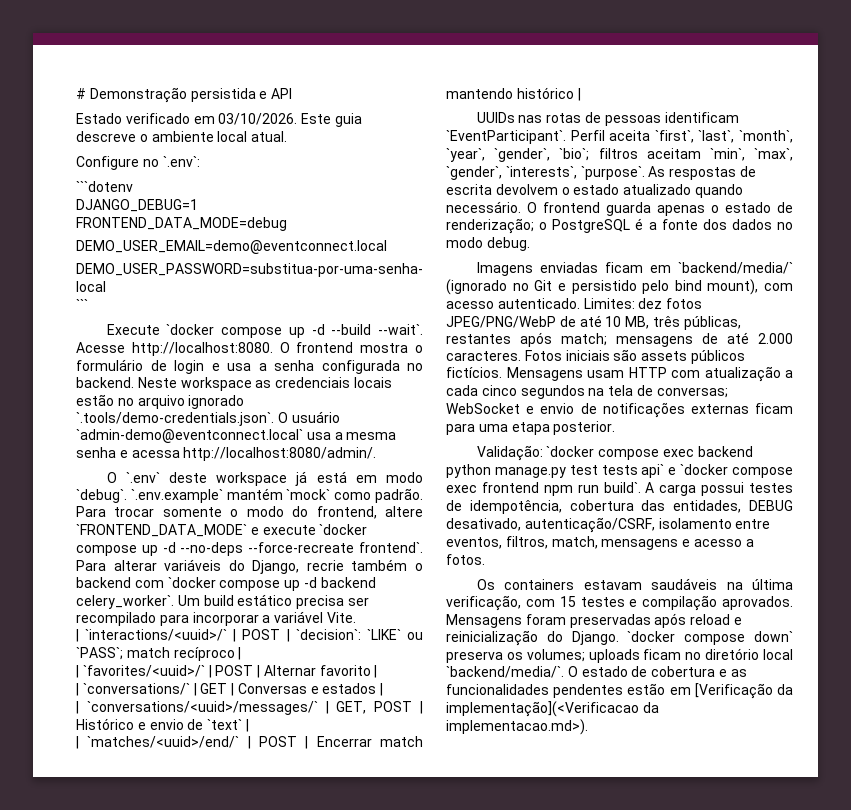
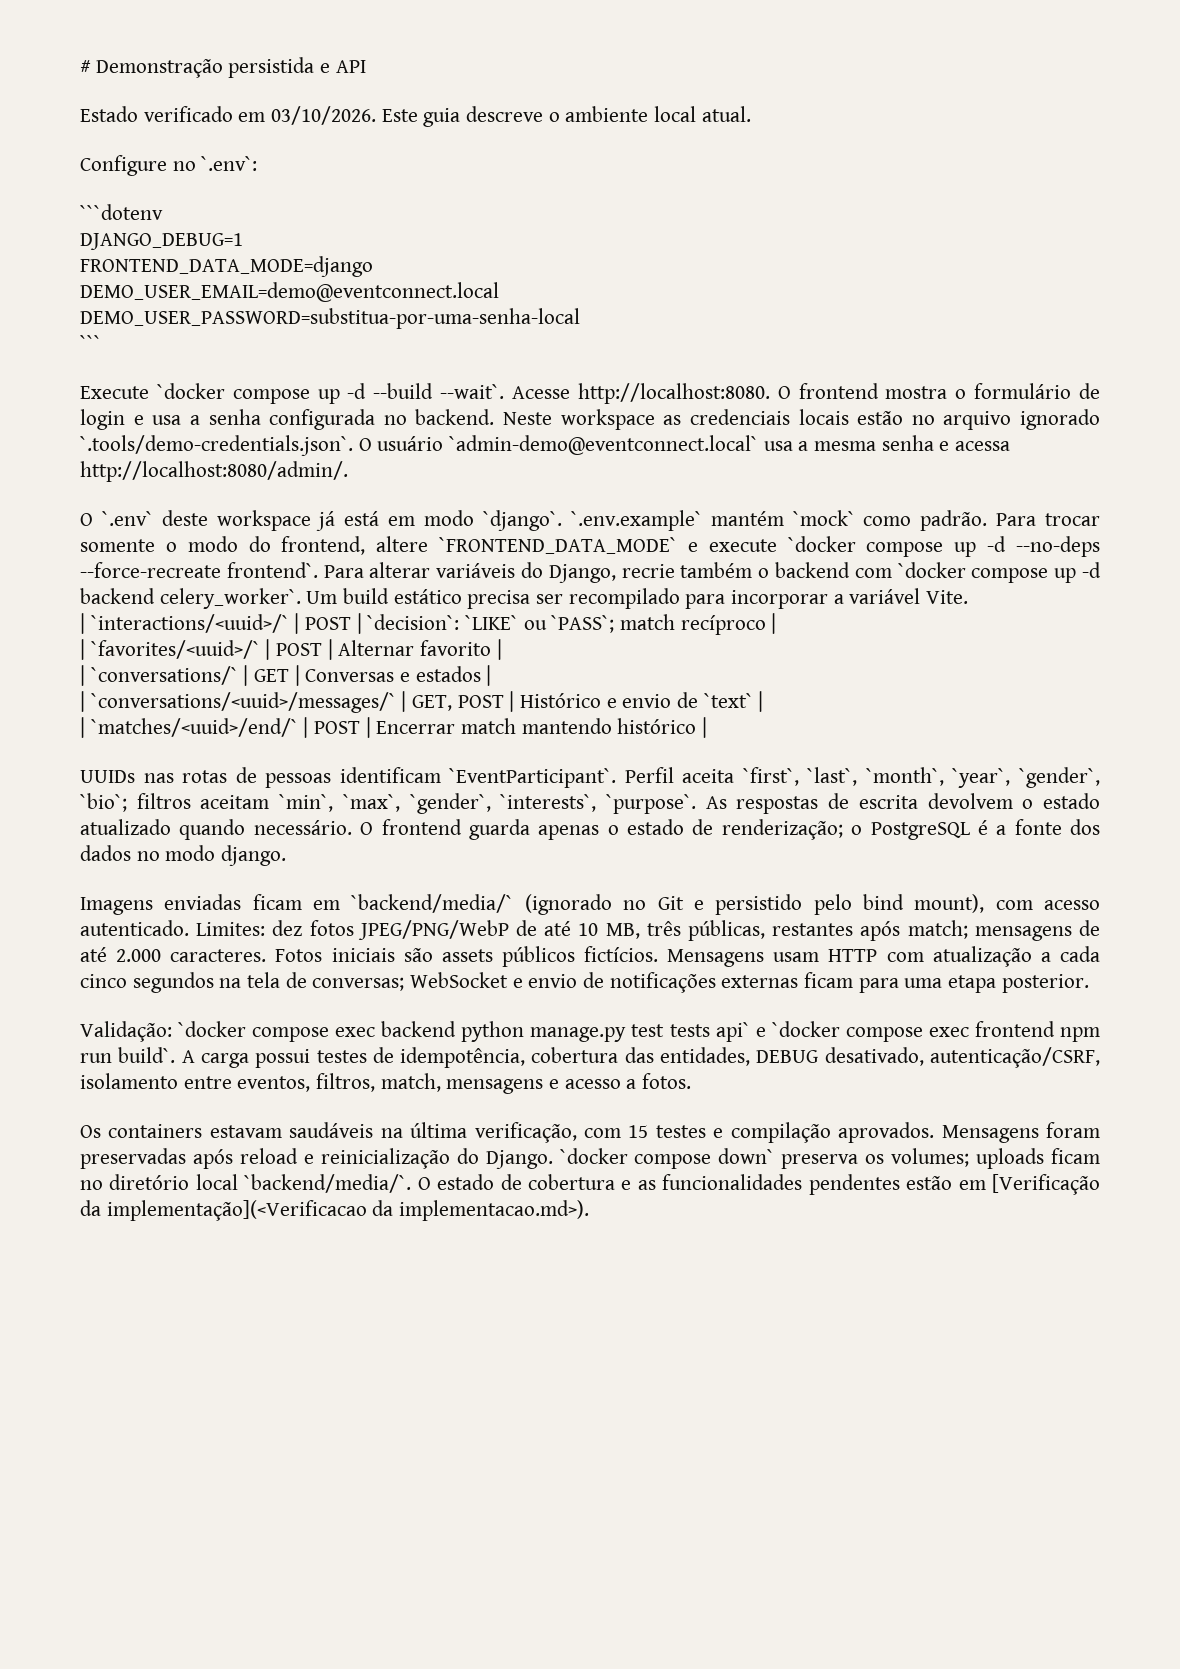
- FRONTEND_DATA_MODE=debug
+ FRONTEND_DATA_MODE=django
- O `.env` deste workspace já está em modo `debug`.
+ O `.env` deste workspace já está em modo `django`.
- O frontend guarda apenas o estado de renderização; o PostgreSQL é a fonte dos dados no modo debug.
+ O frontend guarda apenas o estado de renderização; o PostgreSQL é a fonte dos dados no modo django.

